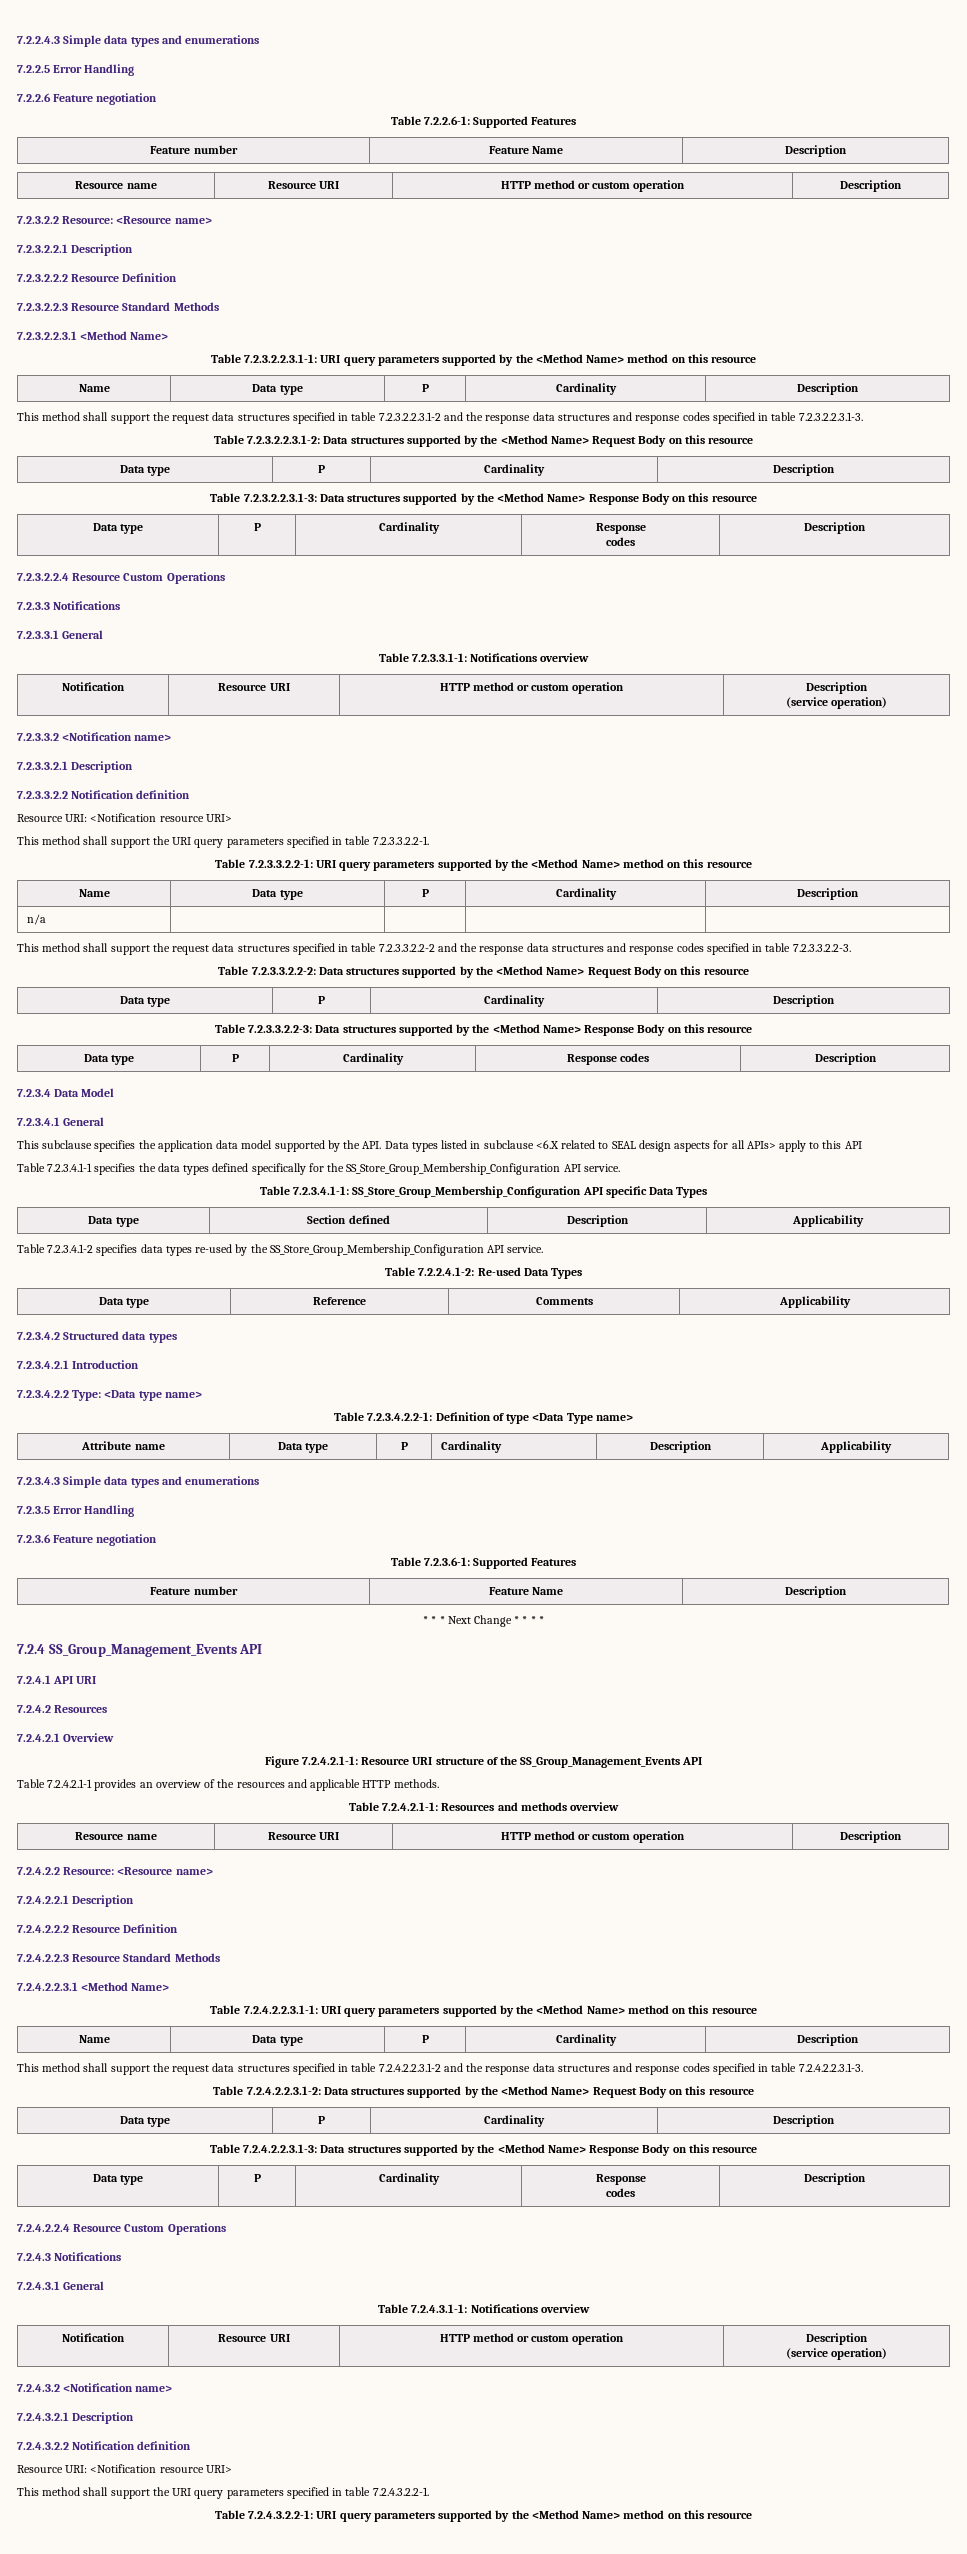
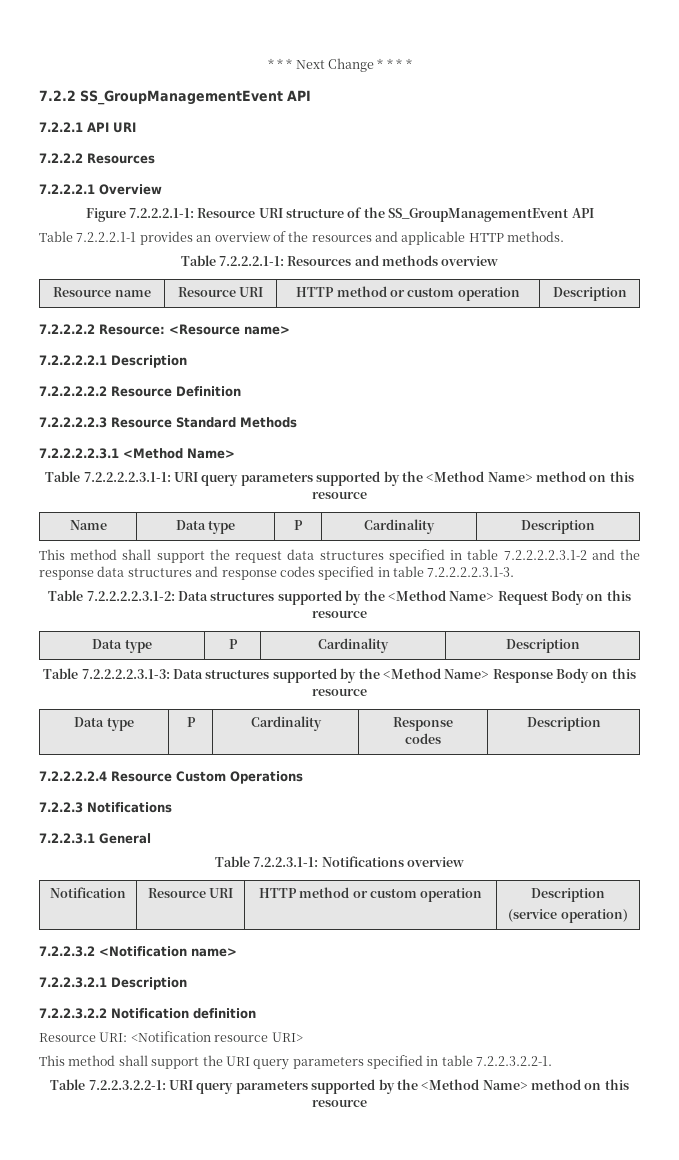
- 7.2.2.4.3 Simple data types and enumerations
- 7.2.2.5 Error Handling
- 7.2.2.6 Feature negotiation
- Table 7.2.2.6-1: Supported Features
- Feature number | Feature Name | Description
+ * * * Next Change * * * *
+ 7.2.2 SS_GroupManagementEvent API
+ 7.2.2.1 API URI
+ 7.2.2.2 Resources
+ 7.2.2.2.1 Overview
+ Figure 7.2.2.2.1-1: Resource URI structure of the SS_GroupManagementEvent API
+ Table 7.2.2.2.1-1 provides an overview of the resources and applicable HTTP methods.
+ Table 7.2.2.2.1-1: Resources and methods overview
- 7.2.3.2.2 Resource: <Resource name>
- 7.2.3.2.2.1 Description
- 7.2.3.2.2.2 Resource Definition
- 7.2.3.2.2.3 Resource Standard Methods
- 7.2.3.2.2.3.1 <Method Name>
- Table 7.2.3.2.2.3.1-1: URI query parameters supported by the <Method Name> method on this resource
+ 7.2.2.2.2 Resource: <Resource name>
+ 7.2.2.2.2.1 Description
+ 7.2.2.2.2.2 Resource Definition
+ 7.2.2.2.2.3 Resource Standard Methods
+ 7.2.2.2.2.3.1 <Method Name>
+ Table 7.2.2.2.2.3.1-1: URI query parameters supported by the <Method Name> method on this resource
- This method shall support the request data structures specified in table 7.2.3.2.2.3.1-2 and the response data structures and response codes specified in table 7.2.3.2.2.3.1-3.
- Table 7.2.3.2.2.3.1-2: Data structures supported by the <Method Name> Request Body on this resource
+ This method shall support the request data structures specified in table 7.2.2.2.2.3.1-2 and the response data structures and response codes specified in table 7.2.2.2.2.3.1-3.
+ Table 7.2.2.2.2.3.1-2: Data structures supported by the <Method Name> Request Body on this resource
- Table 7.2.3.2.2.3.1-3: Data structures supported by the <Method Name> Response Body on this resource
+ Table 7.2.2.2.2.3.1-3: Data structures supported by the <Method Name> Response Body on this resource
- 7.2.3.2.2.4 Resource Custom Operations
- 7.2.3.3 Notifications
- 7.2.3.3.1 General
- Table 7.2.3.3.1-1: Notifications overview
+ 7.2.2.2.2.4 Resource Custom Operations
+ 7.2.2.3 Notifications
+ 7.2.2.3.1 General
+ Table 7.2.2.3.1-1: Notifications overview
- 7.2.3.3.2 <Notification name>
- 7.2.3.3.2.1 Description
- 7.2.3.3.2.2 Notification definition
+ 7.2.2.3.2 <Notification name>
+ 7.2.2.3.2.1 Description
+ 7.2.2.3.2.2 Notification definition
- This method shall support the URI query parameters specified in table 7.2.3.3.2.2-1.
- Table 7.2.3.3.2.2-1: URI query parameters supported by the <Method Name> method on this resource
- Name | Data type | P | Cardinality | Description
- n/a | | | |
- This method shall support the request data structures specified in table 7.2.3.3.2.2-2 and the response data structures and response codes specified in table 7.2.3.3.2.2-3.
- Table 7.2.3.3.2.2-2: Data structures supported by the <Method Name> Request Body on this resource
- Data type | P | Cardinality | Description
- Table 7.2.3.3.2.2-3: Data structures supported by the <Method Name> Response Body on this resource
- Data type | P | Cardinality | Response codes | Description
- 7.2.3.4 Data Model
- 7.2.3.4.1 General
- This subclause specifies the application data model supported by the API. Data types listed in subclause <6.X related to SEAL design aspects for all APIs> apply to this API
- Table 7.2.3.4.1-1 specifies the data types defined specifically for the SS_Store_Group_Membership_Configuration API service.
- Table 7.2.3.4.1-1: SS_Store_Group_Membership_Configuration API specific Data Types
- Data type | Section defined | Description | Applicability
- Table 7.2.3.4.1-2 specifies data types re-used by the SS_Store_Group_Membership_Configuration API service.
- Table 7.2.2.4.1-2: Re-used Data Types
- Data type | Reference | Comments | Applicability
- 7.2.3.4.2 Structured data types
- 7.2.3.4.2.1 Introduction
- 7.2.3.4.2.2 Type: <Data type name>
- Table 7.2.3.4.2.2-1: Definition of type <Data Type name>
- Attribute name | Data type | P | Cardinality | Description | Applicability
- 7.2.3.4.3 Simple data types and enumerations
- 7.2.3.5 Error Handling
- 7.2.3.6 Feature negotiation
- Table 7.2.3.6-1: Supported Features
- Feature number | Feature Name | Description
- * * * Next Change * * * *
- 7.2.4 SS_Group_Management_Events API
- 7.2.4.1 API URI
- 7.2.4.2 Resources
- 7.2.4.2.1 Overview
- Figure 7.2.4.2.1-1: Resource URI structure of the SS_Group_Management_Events API
- Table 7.2.4.2.1-1 provides an overview of the resources and applicable HTTP methods.
- Table 7.2.4.2.1-1: Resources and methods overview
- Resource name | Resource URI | HTTP method or custom operation | Description
- 7.2.4.2.2 Resource: <Resource name>
- 7.2.4.2.2.1 Description
- 7.2.4.2.2.2 Resource Definition
- 7.2.4.2.2.3 Resource Standard Methods
- 7.2.4.2.2.3.1 <Method Name>
- Table 7.2.4.2.2.3.1-1: URI query parameters supported by the <Method Name> method on this resource
- Name | Data type | P | Cardinality | Description
- This method shall support the request data structures specified in table 7.2.4.2.2.3.1-2 and the response data structures and response codes specified in table 7.2.4.2.2.3.1-3.
- Table 7.2.4.2.2.3.1-2: Data structures supported by the <Method Name> Request Body on this resource
- Data type | P | Cardinality | Description
- Table 7.2.4.2.2.3.1-3: Data structures supported by the <Method Name> Response Body on this resource
- Data type | P | Cardinality | Response
- codes | Description
- 7.2.4.2.2.4 Resource Custom Operations
- 7.2.4.3 Notifications
- 7.2.4.3.1 General
- Table 7.2.4.3.1-1: Notifications overview
- Notification | Resource URI | HTTP method or custom operation | Description
- (service operation)
- 7.2.4.3.2 <Notification name>
- 7.2.4.3.2.1 Description
- 7.2.4.3.2.2 Notification definition
- Resource URI: <Notification resource URI>
- This method shall support the URI query parameters specified in table 7.2.4.3.2.2-1.
- Table 7.2.4.3.2.2-1: URI query parameters supported by the <Method Name> method on this resource
+ This method shall support the URI query parameters specified in table 7.2.2.3.2.2-1.
+ Table 7.2.2.3.2.2-1: URI query parameters supported by the <Method Name> method on this resource

